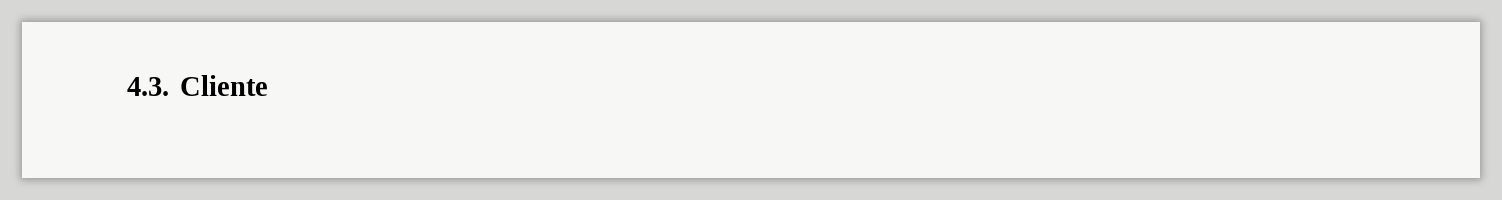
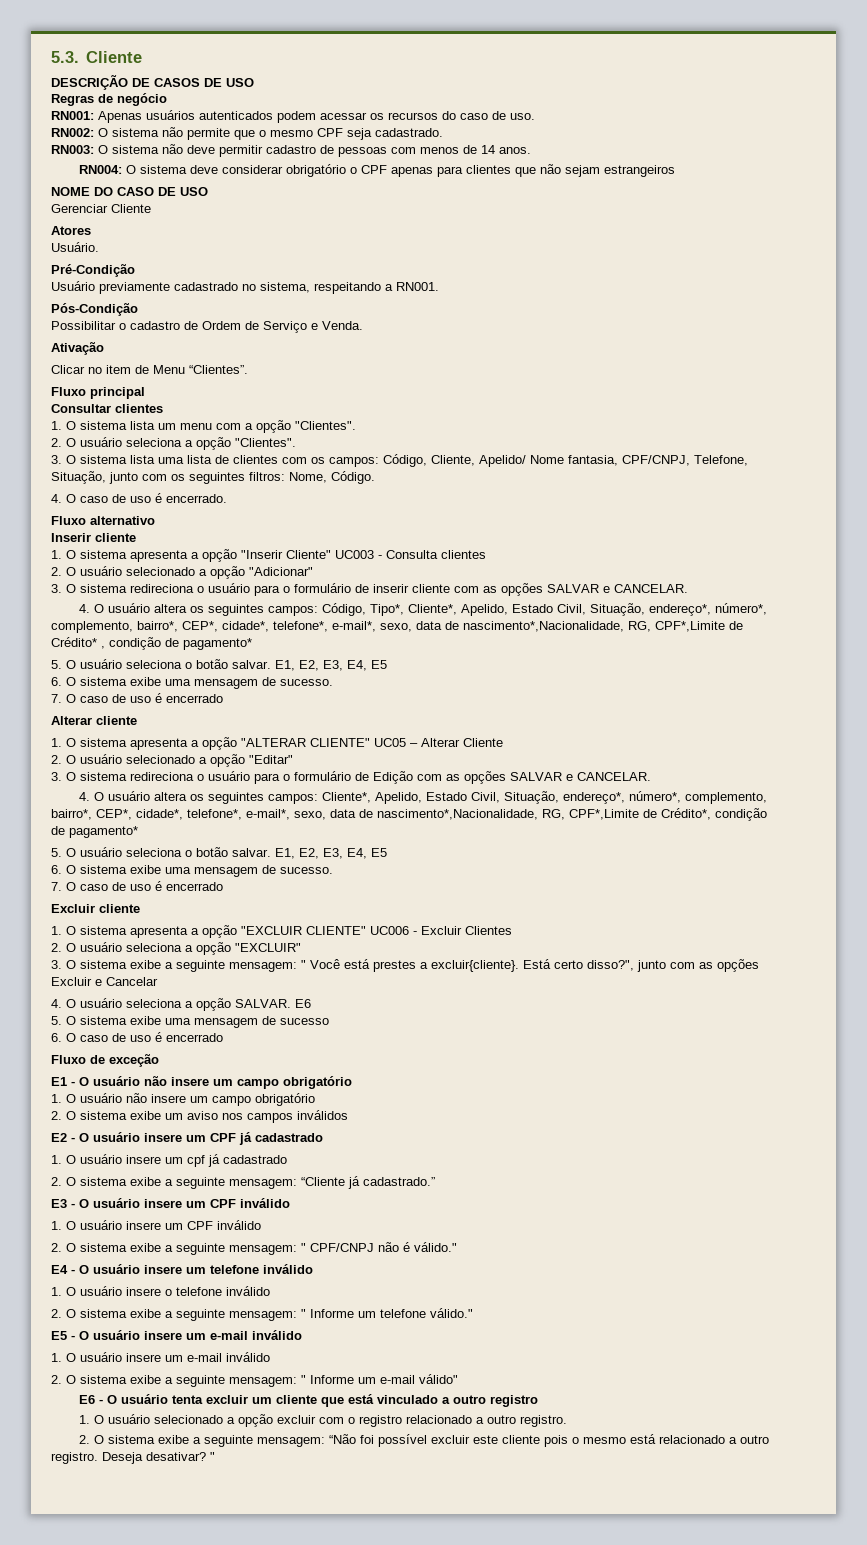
- 4.3. Cliente
+ 5.3. Cliente
+ DESCRIÇÃO DE CASOS DE USO
+ Regras de negócio
+ RN001: Apenas usuários autenticados podem acessar os recursos do caso de uso.
+ RN002: O sistema não permite que o mesmo CPF seja cadastrado.
+ RN003: O sistema não deve permitir cadastro de pessoas com menos de 14 anos.
+ RN004: O sistema deve considerar obrigatório o CPF apenas para clientes que não sejam estrangeiros
+ NOME DO CASO DE USO
+ Gerenciar Cliente
+ Atores
+ Usuário.
+ Pré-Condição
+ Usuário previamente cadastrado no sistema, respeitando a RN001.
+ Pós-Condição
+ Possibilitar o cadastro de Ordem de Serviço e Venda.
+ Ativação
+ Clicar no item de Menu “Clientes”.
+ Fluxo principal
+ Consultar clientes
+ 1. O sistema lista um menu com a opção "Clientes".
+ 2. O usuário seleciona a opção "Clientes".
+ 3. O sistema lista uma lista de clientes com os campos: Código, Cliente, Apelido/ Nome fantasia, CPF/CNPJ, Telefone, Situação, junto com os seguintes filtros: Nome, Código.
+ 4. O caso de uso é encerrado.
+ Fluxo alternativo
+ Inserir cliente
+ 1. O sistema apresenta a opção "Inserir Cliente" UC003 - Consulta clientes
+ 2. O usuário selecionado a opção "Adicionar"
+ 3. O sistema redireciona o usuário para o formulário de inserir cliente com as opções SALVAR e CANCELAR.
+ 4. O usuário altera os seguintes campos: Código, Tipo*, Cliente*, Apelido, Estado Civil, Situação, endereço*, número*, complemento, bairro*, CEP*, cidade*, telefone*, e-mail*, sexo, data de nascimento*,Nacionalidade, RG, CPF*,Limite de Crédito* , condição de pagamento*
+ 5. O usuário seleciona o botão salvar. E1, E2, E3, E4, E5
+ 6. O sistema exibe uma mensagem de sucesso.
+ 7. O caso de uso é encerrado
+ Alterar cliente
+ 1. O sistema apresenta a opção "ALTERAR CLIENTE" UC05 – Alterar Cliente
+ 2. O usuário selecionado a opção "Editar"
+ 3. O sistema redireciona o usuário para o formulário de Edição com as opções SALVAR e CANCELAR.
+ 4. O usuário altera os seguintes campos: Cliente*, Apelido, Estado Civil, Situação, endereço*, número*, complemento, bairro*, CEP*, cidade*, telefone*, e-mail*, sexo, data de nascimento*,Nacionalidade, RG, CPF*,Limite de Crédito*, condição de pagamento*
+ 5. O usuário seleciona o botão salvar. E1, E2, E3, E4, E5
+ 6. O sistema exibe uma mensagem de sucesso.
+ 7. O caso de uso é encerrado
+ Excluir cliente
+ 1. O sistema apresenta a opção "EXCLUIR CLIENTE" UC006 - Excluir Clientes
+ 2. O usuário seleciona a opção "EXCLUIR"
+ 3. O sistema exibe a seguinte mensagem: " Você está prestes a excluir{cliente}. Está certo disso?", junto com as opções Excluir e Cancelar
+ 4. O usuário seleciona a opção SALVAR. E6
+ 5. O sistema exibe uma mensagem de sucesso
+ 6. O caso de uso é encerrado
+ Fluxo de exceção
+ E1 - O usuário não insere um campo obrigatório
+ 1. O usuário não insere um campo obrigatório
+ 2. O sistema exibe um aviso nos campos inválidos
+ E2 - O usuário insere um CPF já cadastrado
+ 1. O usuário insere um cpf já cadastrado
+ 2. O sistema exibe a seguinte mensagem: “Cliente já cadastrado.”
+ E3 - O usuário insere um CPF inválido
+ 1. O usuário insere um CPF inválido
+ 2. O sistema exibe a seguinte mensagem: " CPF/CNPJ não é válido."
+ E4 - O usuário insere um telefone inválido
+ 1. O usuário insere o telefone inválido
+ 2. O sistema exibe a seguinte mensagem: " Informe um telefone válido."
+ E5 - O usuário insere um e-mail inválido
+ 1. O usuário insere um e-mail inválido
+ 2. O sistema exibe a seguinte mensagem: " Informe um e-mail válido"
+ E6 - O usuário tenta excluir um cliente que está vinculado a outro registro
+ 1. O usuário selecionado a opção excluir com o registro relacionado a outro registro.
+ 2. O sistema exibe a seguinte mensagem: “Não foi possível excluir este cliente pois o mesmo está relacionado a outro registro. Deseja desativar? "

